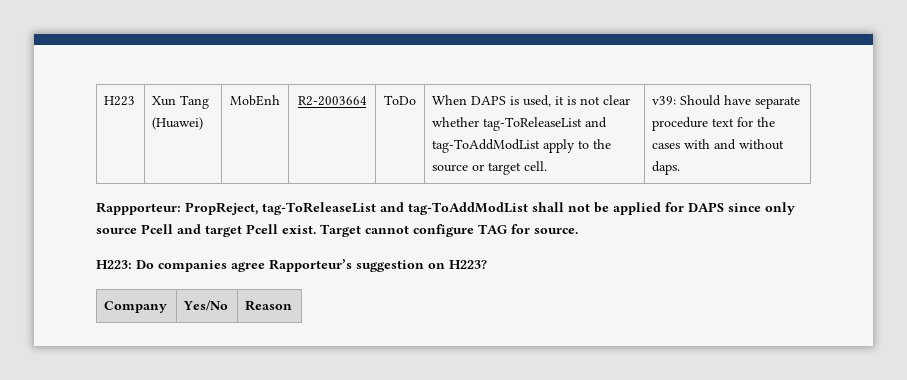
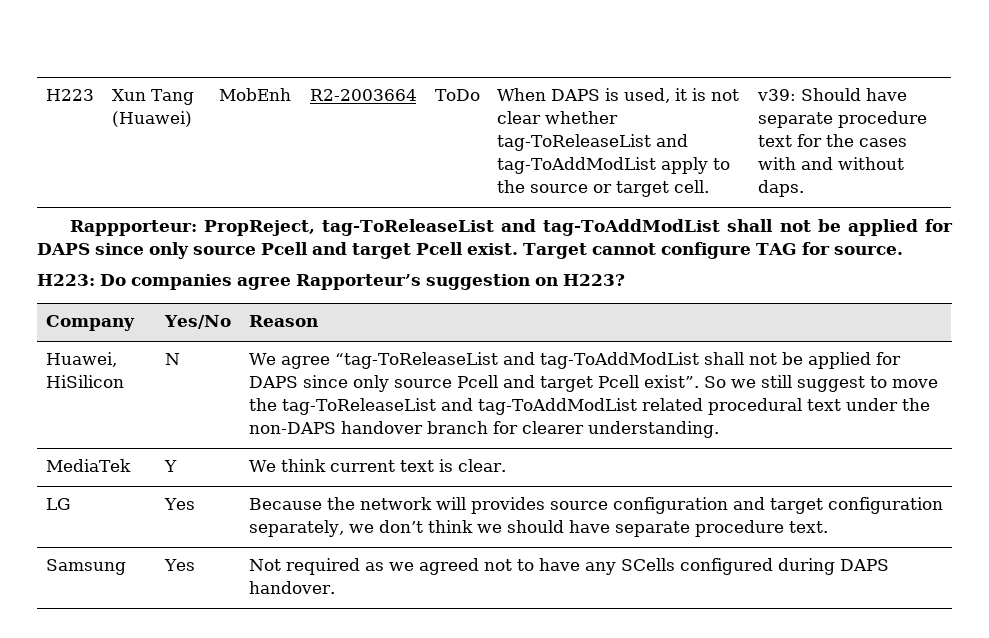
+ Huawei, HiSilicon | N | We agree “tag-ToReleaseList and tag-ToAddModList shall not be applied for DAPS since only source Pcell and target Pcell exist”. So we still suggest to move the tag-ToReleaseList and tag-ToAddModList related procedural text under the non-DAPS handover branch for clearer understanding.
+ MediaTek | Y | We think current text is clear.
+ LG | Yes | Because the network will provides source configuration and target configuration separately, we don’t think we should have separate procedure text.
+ Samsung | Yes | Not required as we agreed not to have any SCells configured during DAPS handover.

